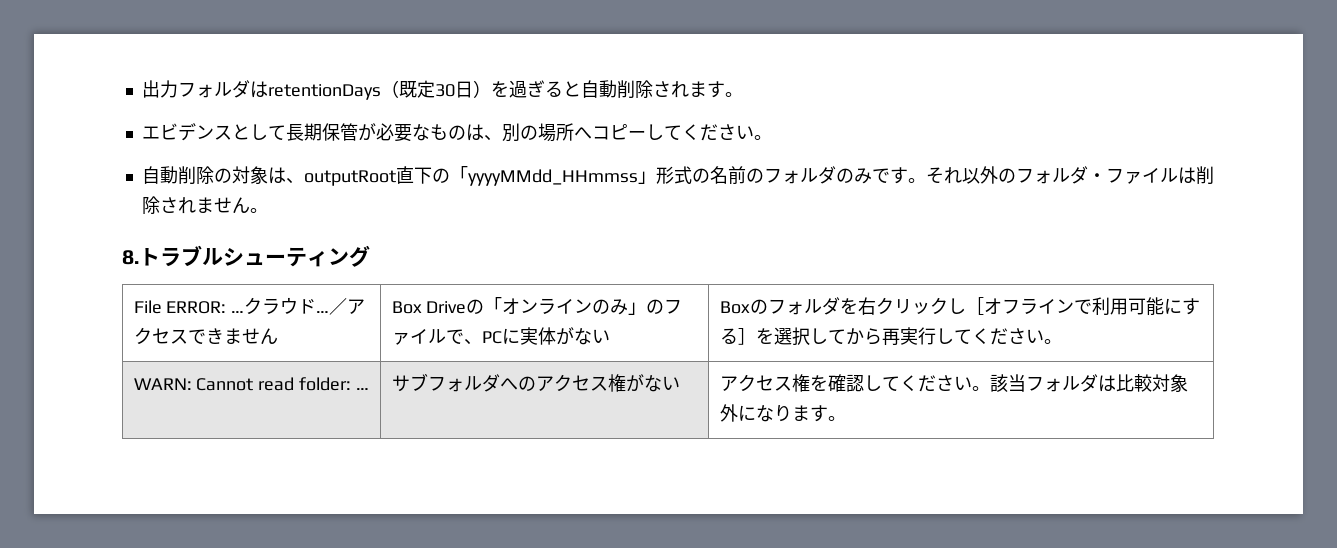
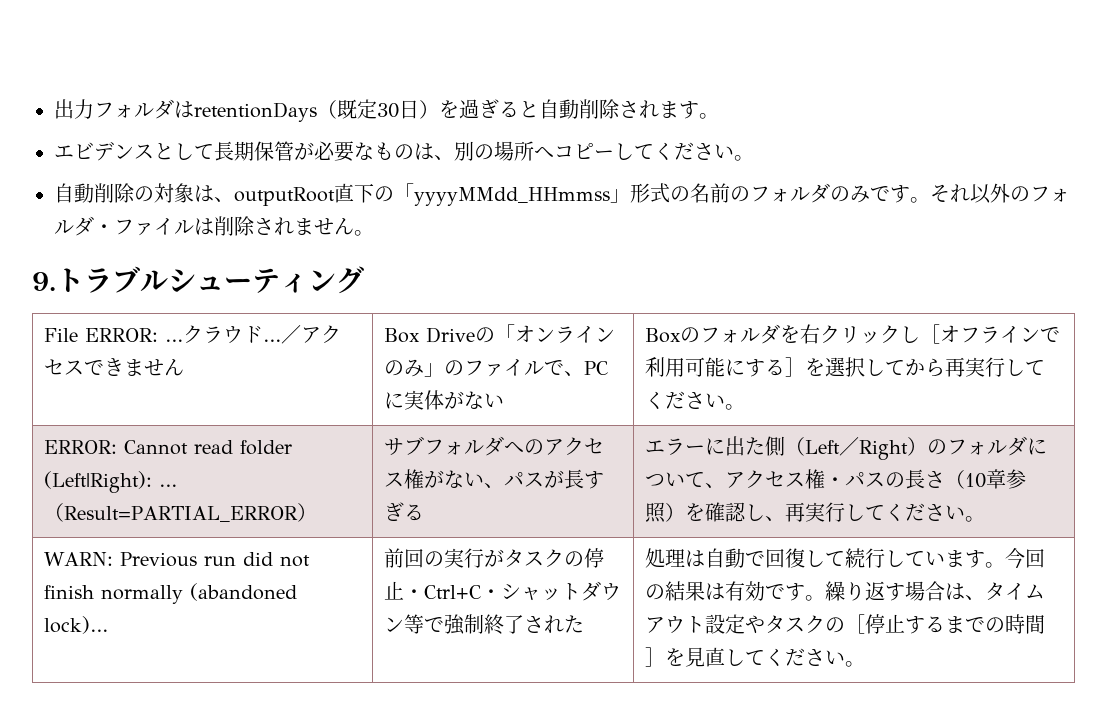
- 8.トラブルシューティング
+ 9.トラブルシューティング
- WARN: Cannot read folder: …
+ ERROR: Cannot read folder (Left|Right): …（Result=PARTIAL_ERROR）
- サブフォルダへのアクセス権がない | アクセス権を確認してください。該当フォルダは比較対象外になります。
+ サブフォルダへのアクセス権がない、パスが長すぎる | エラーに出た側（Left／Right）のフォルダについて、アクセス権・パスの長さ（10章参照）を確認し、再実行してください。
+ WARN: Previous run did not finish normally (abandoned lock)… | 前回の実行がタスクの停止・Ctrl+C・シャットダウン等で強制終了された | 処理は自動で回復して続行しています。今回の結果は有効です。繰り返す場合は、タイムアウト設定やタスクの［停止するまでの時間］を見直してください。

